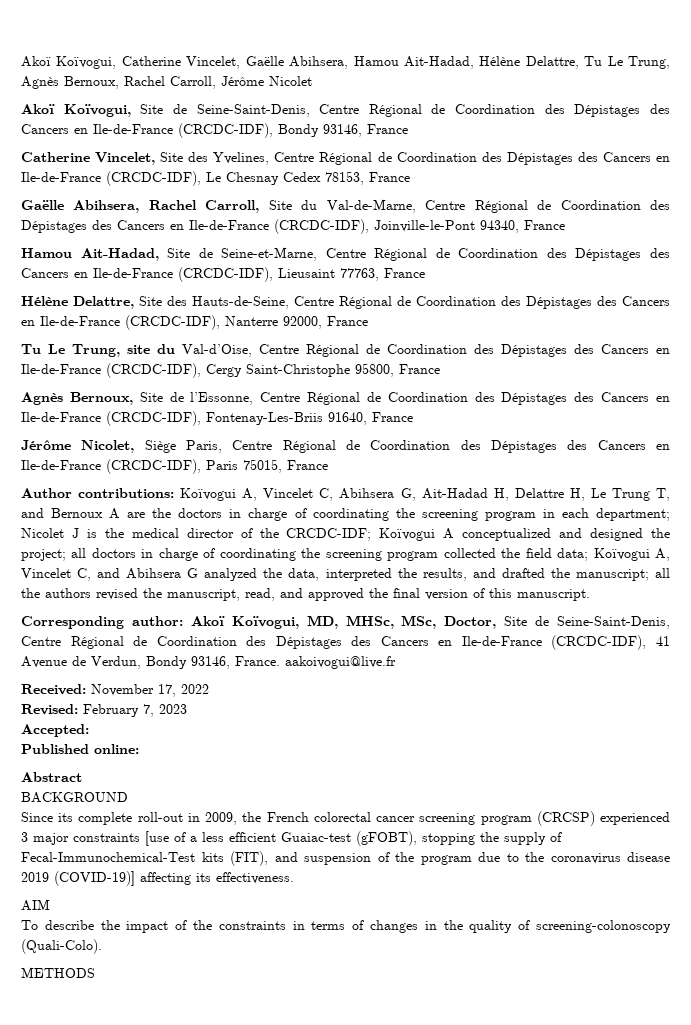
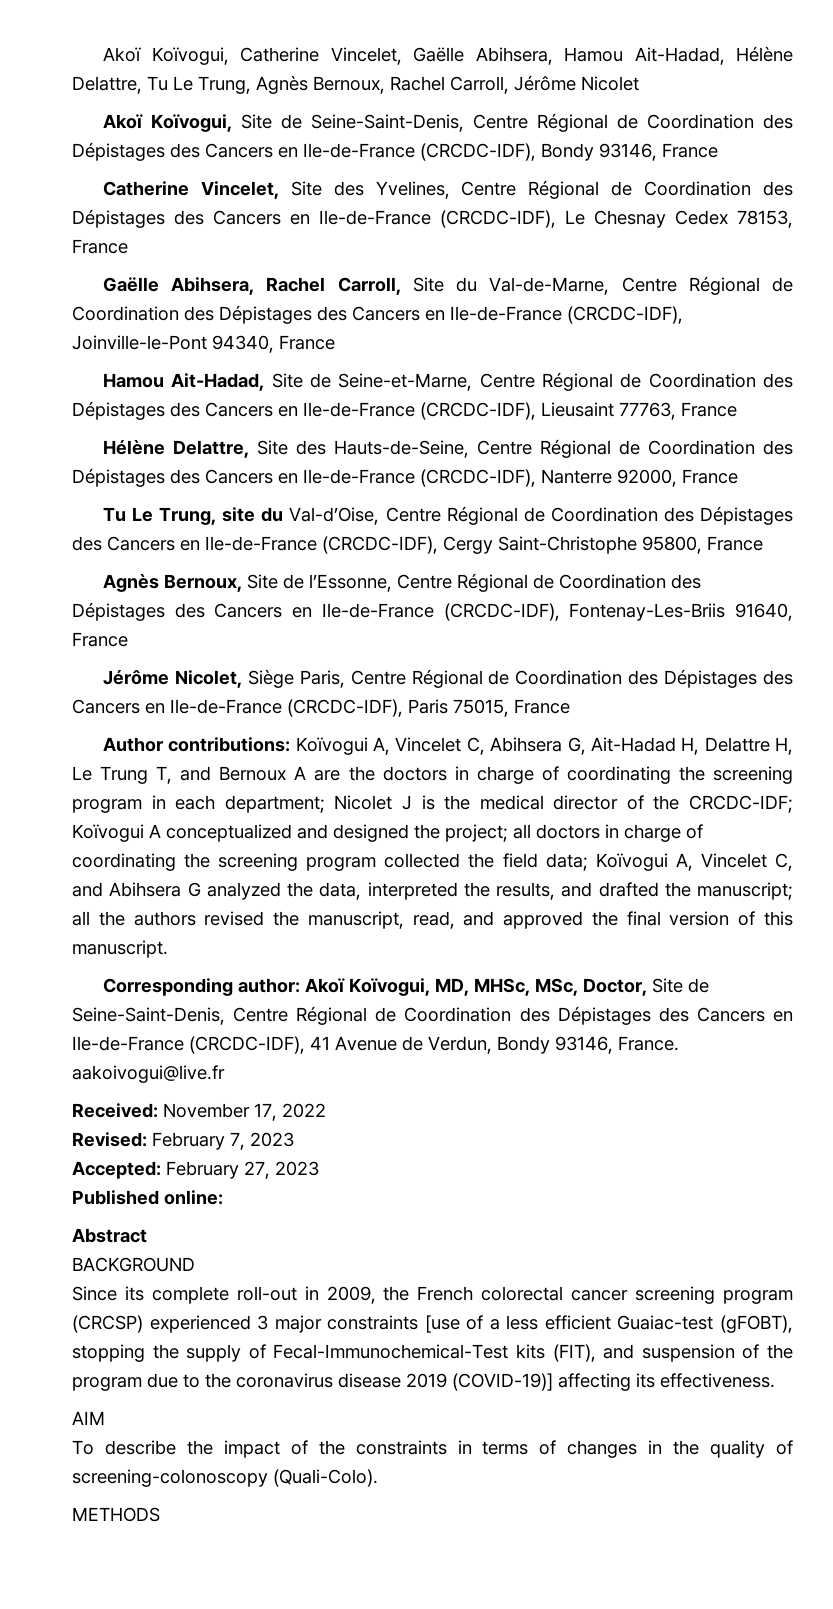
- Accepted:
+ Accepted: February 27, 2023

